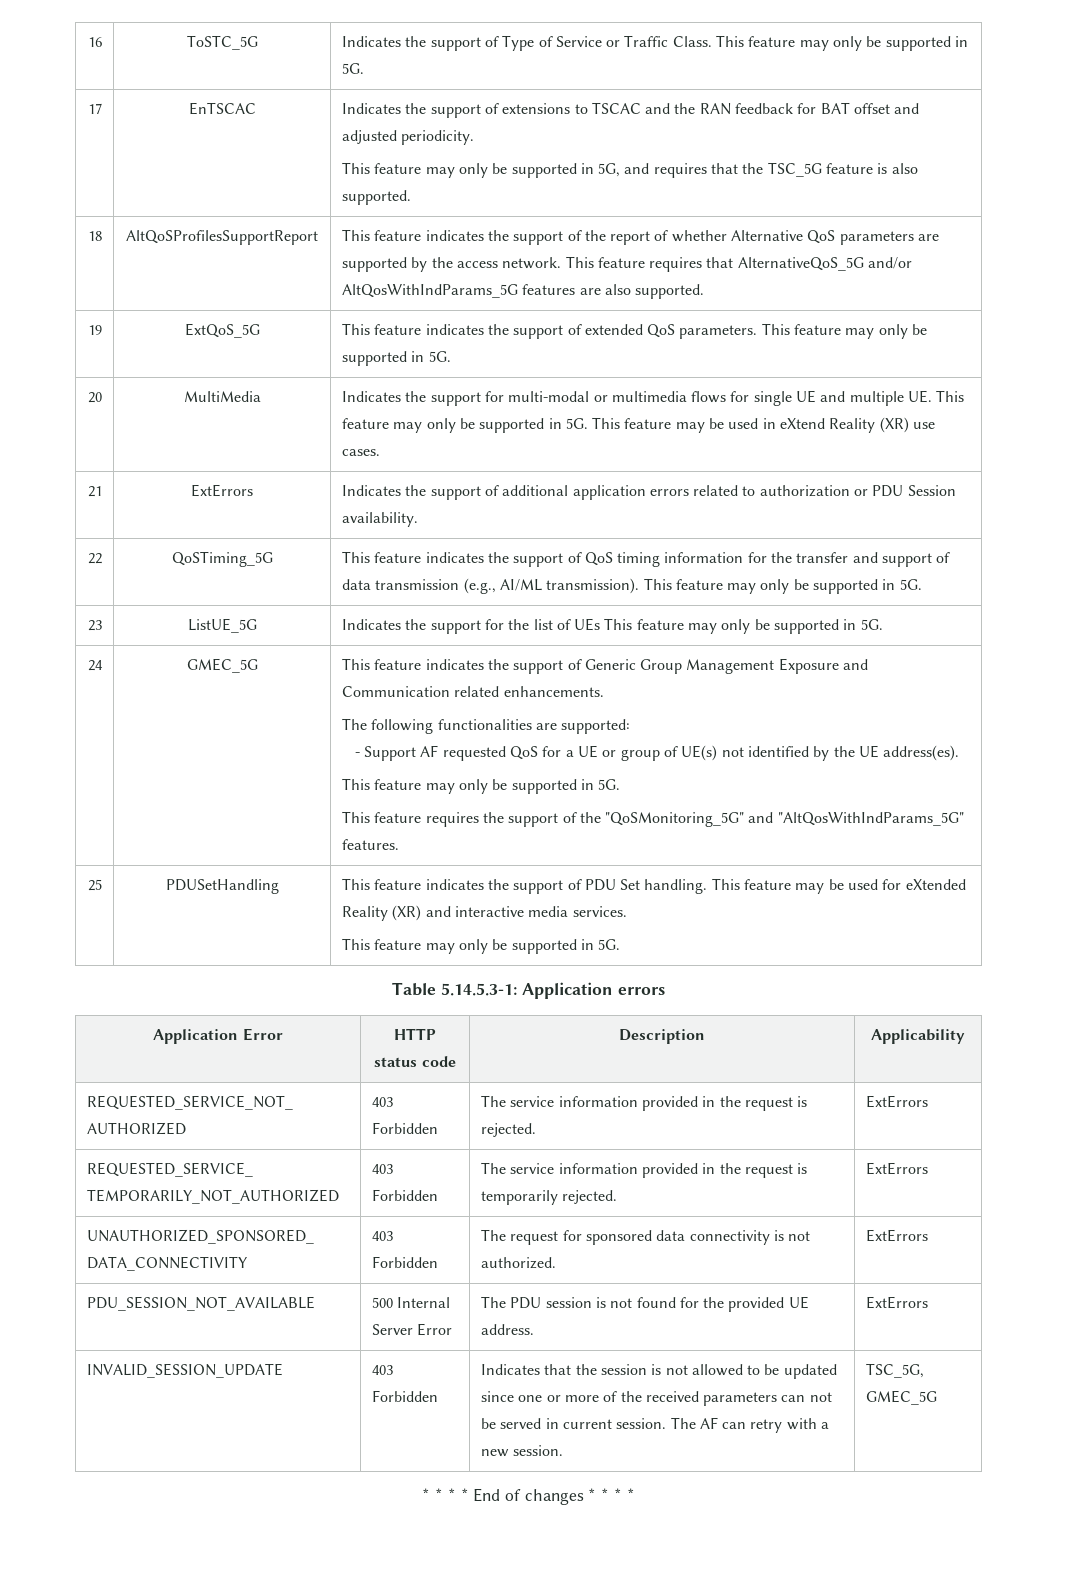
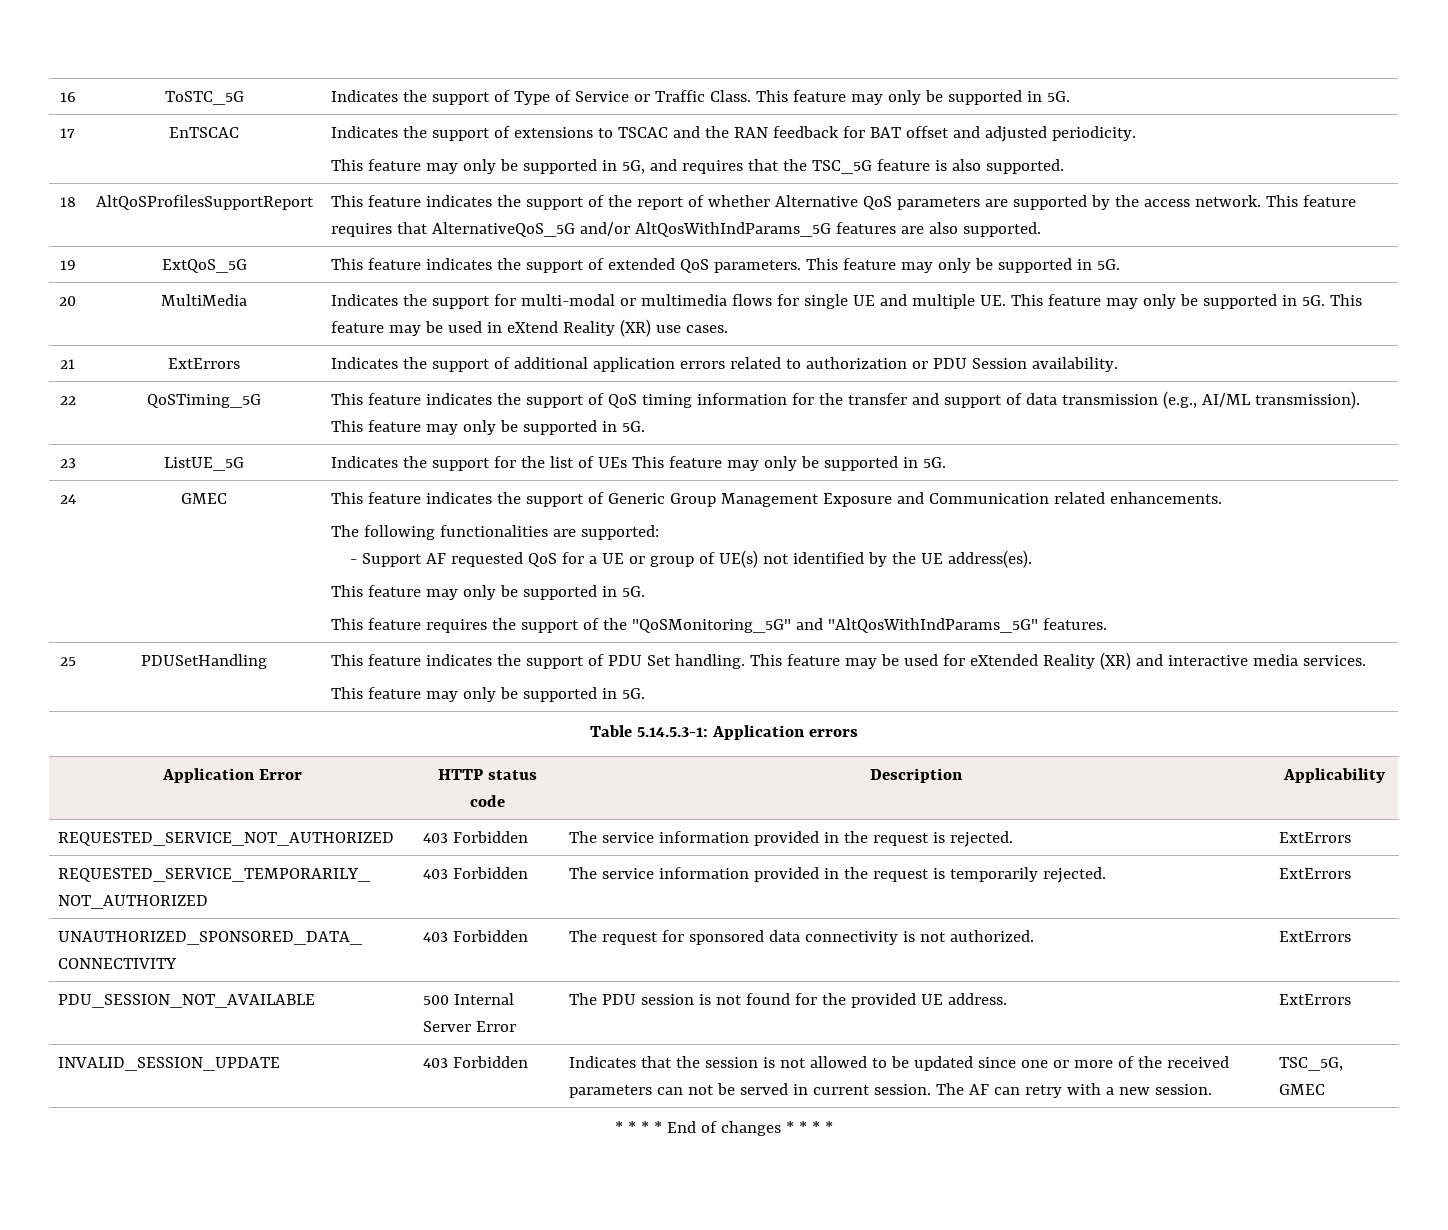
- 24 | GMEC_5G
+ 24 | GMEC
- INVALID_SESSION_UPDATE | 403 Forbidden | Indicates that the session is not allowed to be updated since one or more of the received parameters can not be served in current session. The AF can retry with a new session. | TSC_5G, GMEC_5G
+ INVALID_SESSION_UPDATE | 403 Forbidden | Indicates that the session is not allowed to be updated since one or more of the received parameters can not be served in current session. The AF can retry with a new session. | TSC_5G, GMEC

